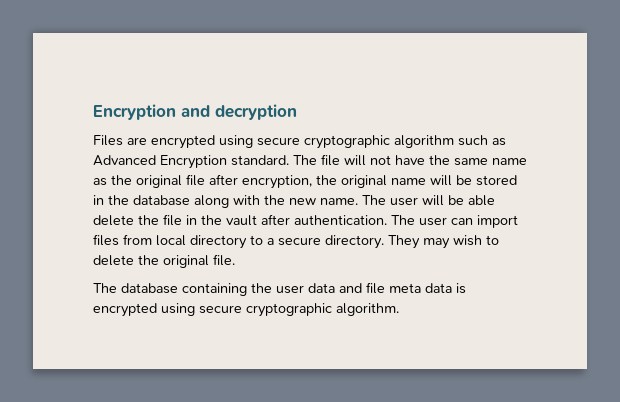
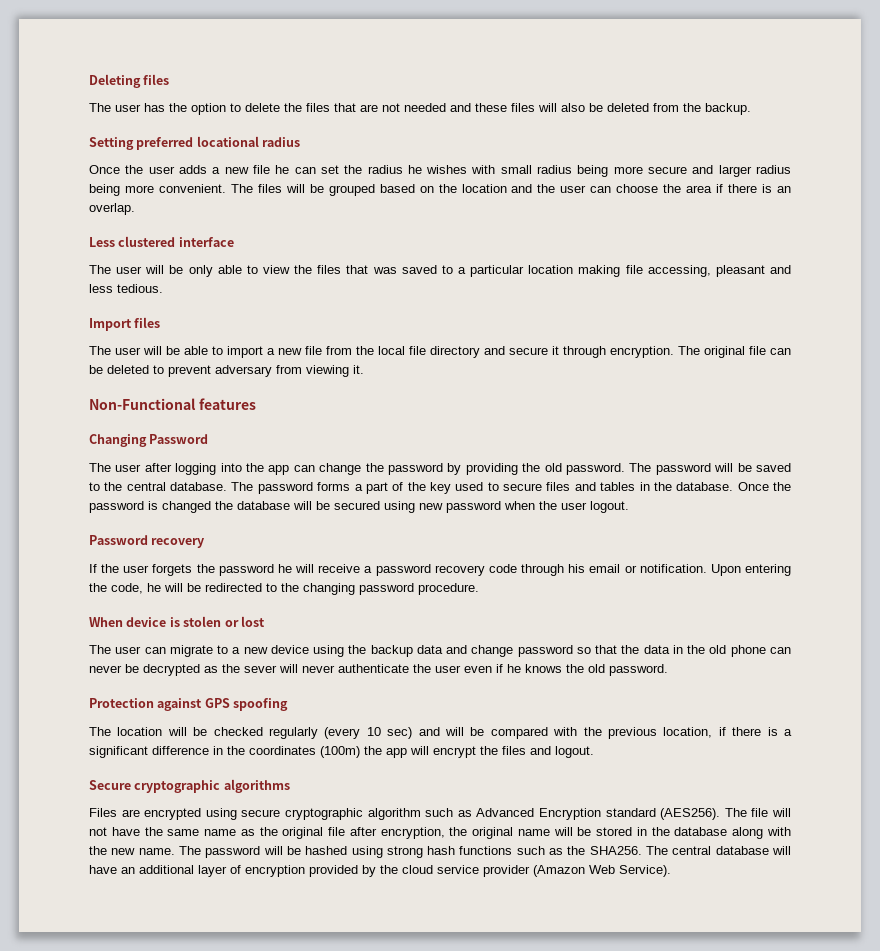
- Encryption and decryption
+ Deleting files
+ The user has the option to delete the files that are not needed and these files will also be deleted from the backup.
+ Setting preferred locational radius
+ Once the user adds a new file he can set the radius he wishes with small radius being more secure and larger radius being more convenient. The files will be grouped based on the location and the user can choose the area if there is an overlap.
+ Less clustered interface
+ The user will be only able to view the files that was saved to a particular location making file accessing, pleasant and less tedious.
+ Import files
+ The user will be able to import a new file from the local file directory and secure it through encryption. The original file can be deleted to prevent adversary from viewing it.
+ Non-Functional features
+ Changing Password
+ The user after logging into the app can change the password by providing the old password. The password will be saved to the central database. The password forms a part of the key used to secure files and tables in the database. Once the password is changed the database will be secured using new password when the user logout.
+ Password recovery
+ If the user forgets the password he will receive a password recovery code through his email or notification. Upon entering the code, he will be redirected to the changing password procedure.
+ When device is stolen or lost
+ The user can migrate to a new device using the backup data and change password so that the data in the old phone can never be decrypted as the sever will never authenticate the user even if he knows the old password.
+ Protection against GPS spoofing
+ The location will be checked regularly (every 10 sec) and will be compared with the previous location, if there is a significant difference in the coordinates (100m) the app will encrypt the files and logout.
+ Secure cryptographic algorithms
- Files are encrypted using secure cryptographic algorithm such as Advanced Encryption standard.
+ Files are encrypted using secure cryptographic algorithm such as Advanced Encryption standard (AES256).
- The user will be able delete the file in the vault after authentication. The user can import files from local directory to a secure directory. They may wish to delete the original file.
- The database containing the user data and file meta data is encrypted using secure cryptographic algorithm.
+ The password will be hashed using strong hash functions such as the SHA256. The central database will have an additional layer of encryption provided by the cloud service provider (Amazon Web Service).

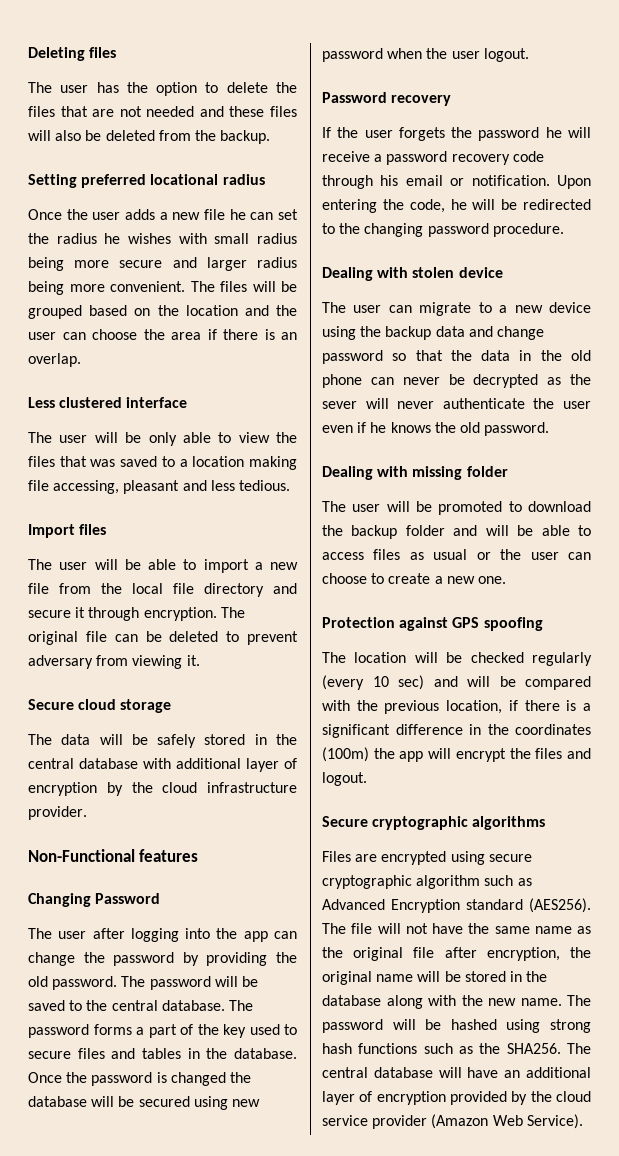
- The user will be only able to view the files that was saved to a particular location making file accessing, pleasant and less tedious.
+ The user will be only able to view the files that was saved to a location making file accessing, pleasant and less tedious.
+ Secure cloud storage
+ The data will be safely stored in the central database with additional layer of encryption by the cloud infrastructure provider.
- When device is stolen or lost
+ Dealing with stolen device
+ Dealing with missing folder
+ The user will be promoted to download the backup folder and will be able to access files as usual or the user can choose to create a new one.

